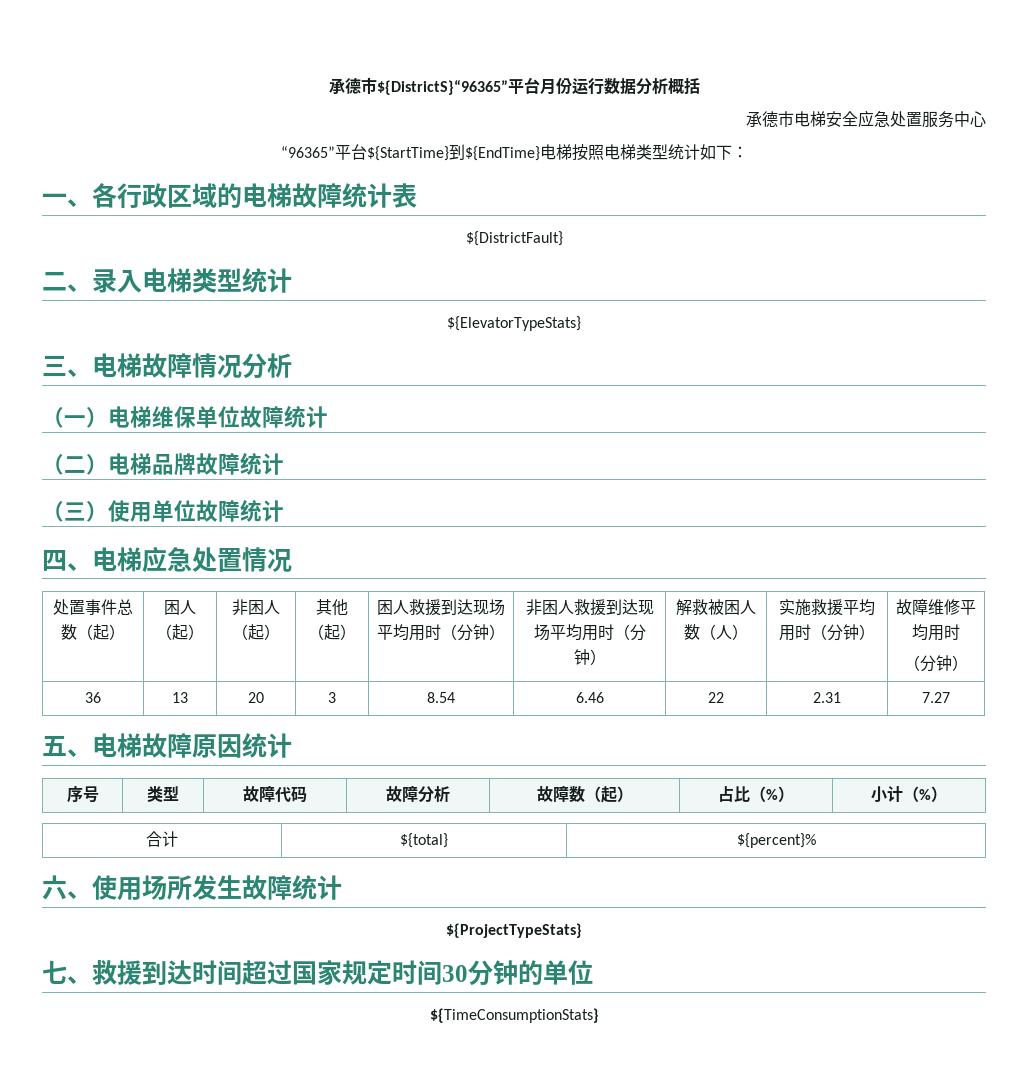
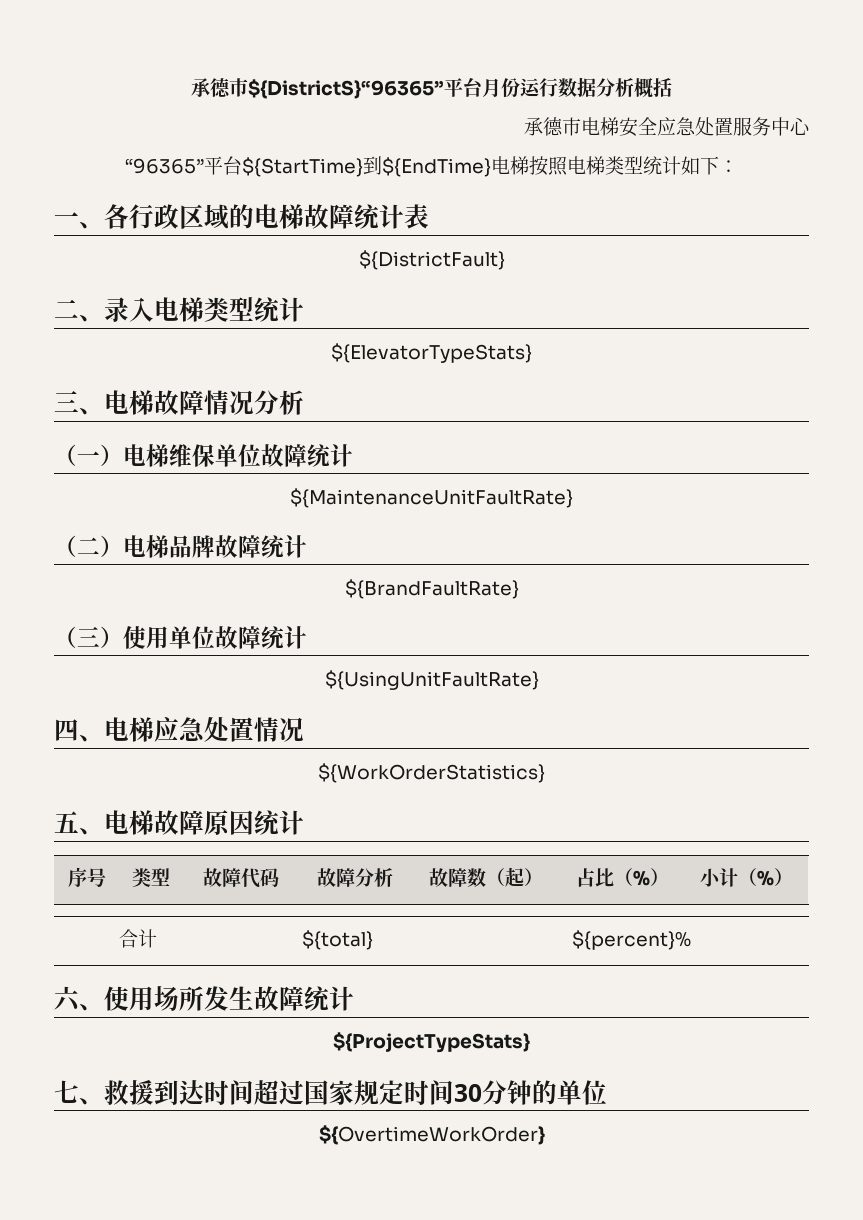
+ ${MaintenanceUnitFaultRate}
+ ${BrandFaultRate}
+ ${UsingUnitFaultRate}
- 处置事件总数（起） | 困人（起） | 非困人（起） | 其他（起） | 困人救援到达现场平均用时（分钟） | 非困人救援到达现场平均用时（分钟） | 解救被困人数（人） | 实施救援平均用时（分钟） | 故障维修平均用时
- （分钟）
- 36 | 13 | 20 | 3 | 8.54 | 6.46 | 22 | 2.31 | 7.27
+ ${WorkOrderStatistics}
- ${TimeConsumptionStats}
+ ${OvertimeWorkOrder}

